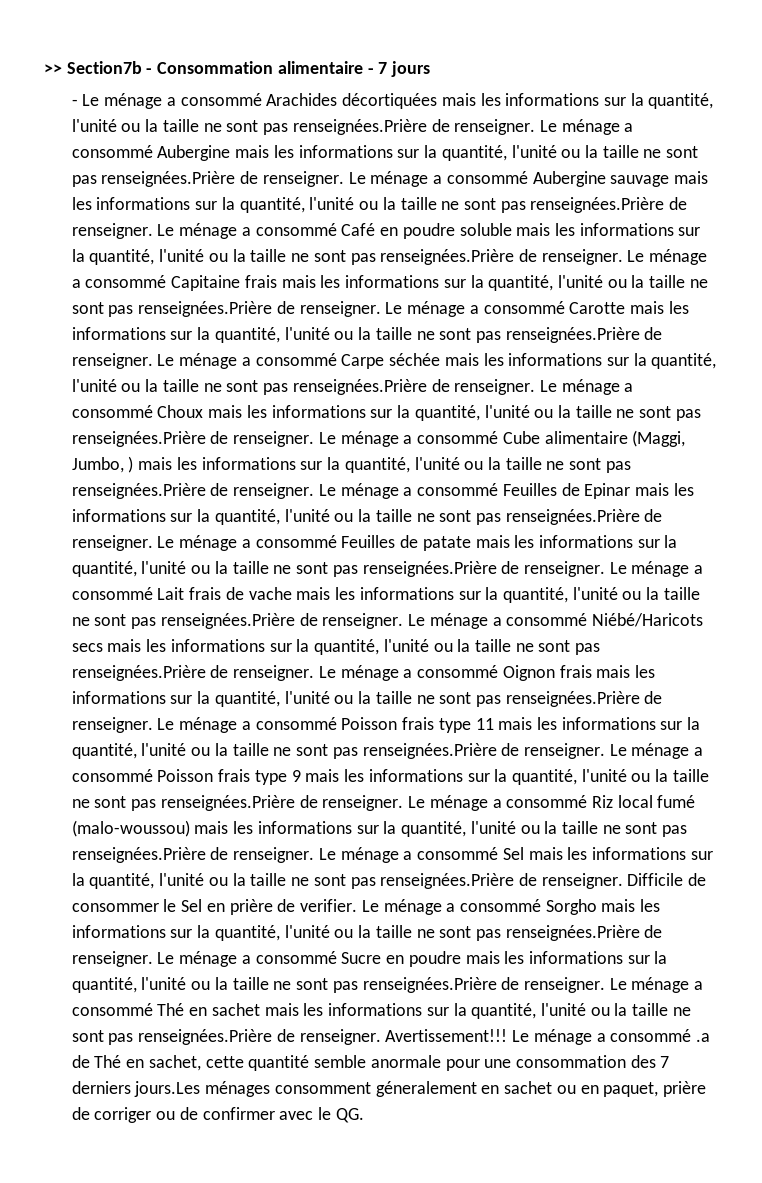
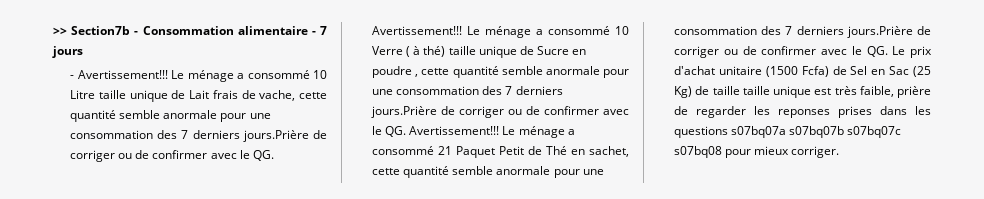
- - Le ménage a consommé Arachides décortiquées mais les informations sur la quantité, l'unité ou la taille ne sont pas renseignées.Prière de renseigner. Le ménage a consommé Aubergine mais les informations sur la quantité, l'unité ou la taille ne sont pas renseignées.Prière de renseigner. Le ménage a consommé Aubergine sauvage mais les informations sur la quantité, l'unité ou la taille ne sont pas renseignées.Prière de renseigner. Le ménage a consommé Café en poudre soluble mais les informations sur la quantité, l'unité ou la taille ne sont pas renseignées.Prière de renseigner. Le ménage a consommé Capitaine frais mais les informations sur la quantité, l'unité ou la taille ne sont pas renseignées.Prière de renseigner. Le ménage a consommé Carotte mais les informations sur la quantité, l'unité ou la taille ne sont pas renseignées.Prière de renseigner. Le ménage a consommé Carpe séchée mais les informations sur la quantité, l'unité ou la taille ne sont pas renseignées.Prière de renseigner. Le ménage a consommé Choux mais les informations sur la quantité, l'unité ou la taille ne sont pas renseignées.Prière de renseigner. Le ménage a consommé Cube alimentaire (Maggi, Jumbo, ) mais les informations sur la quantité, l'unité ou la taille ne sont pas renseignées.Prière de renseigner. Le ménage a consommé Feuilles de Epinar mais les informations sur la quantité, l'unité ou la taille ne sont pas renseignées.Prière de renseigner. Le ménage a consommé Feuilles de patate mais les informations sur la quantité, l'unité ou la taille ne sont pas renseignées.Prière de renseigner. Le ménage a consommé Lait frais de vache mais les informations sur la quantité, l'unité ou la taille ne sont pas renseignées.Prière de renseigner. Le ménage a consommé Niébé/Haricots secs mais les informations sur la quantité, l'unité ou la taille ne sont pas renseignées.Prière de renseigner. Le ménage a consommé Oignon frais mais les informations sur la quantité, l'unité ou la taille ne sont pas renseignées.Prière de renseigner. Le ménage a consommé Poisson frais type 11 mais les informations sur la quantité, l'unité ou la taille ne sont pas renseignées.Prière de renseigner. Le ménage a consommé Poisson frais type 9 mais les informations sur la quantité, l'unité ou la taille ne sont pas renseignées.Prière de renseigner. Le ménage a consommé Riz local fumé (malo-woussou) mais les informations sur la quantité, l'unité ou la taille ne sont pas renseignées.Prière de renseigner. Le ménage a consommé Sel mais les informations sur la quantité, l'unité ou la taille ne sont pas renseignées.Prière de renseigner. Difficile de consommer le Sel en prière de verifier. Le ménage a consommé Sorgho mais les informations sur la quantité, l'unité ou la taille ne sont pas renseignées.Prière de renseigner. Le ménage a consommé Sucre en poudre mais les informations sur la quantité, l'unité ou la taille ne sont pas renseignées.Prière de renseigner. Le ménage a consommé Thé en sachet mais les informations sur la quantité, l'unité ou la taille ne sont pas renseignées.Prière de renseigner. Avertissement!!! Le ménage a consommé .a de Thé en sachet, cette quantité semble anormale pour une consommation des 7 derniers jours.Les ménages consomment géneralement en sachet ou en paquet, prière de corriger ou de confirmer avec le QG.
+ - Avertissement!!! Le ménage a consommé 10 Litre taille unique de Lait frais de vache, cette quantité semble anormale pour une consommation des 7 derniers jours.Prière de corriger ou de confirmer avec le QG. Avertissement!!! Le ménage a consommé 10 Verre ( à thé) taille unique de Sucre en poudre , cette quantité semble anormale pour une consommation des 7 derniers jours.Prière de corriger ou de confirmer avec le QG. Avertissement!!! Le ménage a consommé 21 Paquet Petit de Thé en sachet, cette quantité semble anormale pour une consommation des 7 derniers jours.Prière de corriger ou de confirmer avec le QG. Le prix d'achat unitaire (1500 Fcfa) de Sel en Sac (25 Kg) de taille taille unique est très faible, prière de regarder les reponses prises dans les questions s07bq07a s07bq07b s07bq07c s07bq08 pour mieux corriger.

